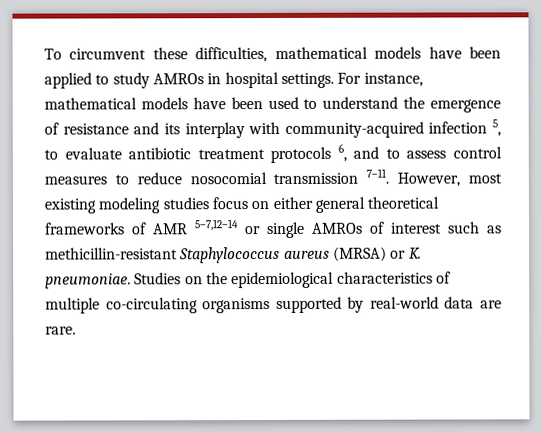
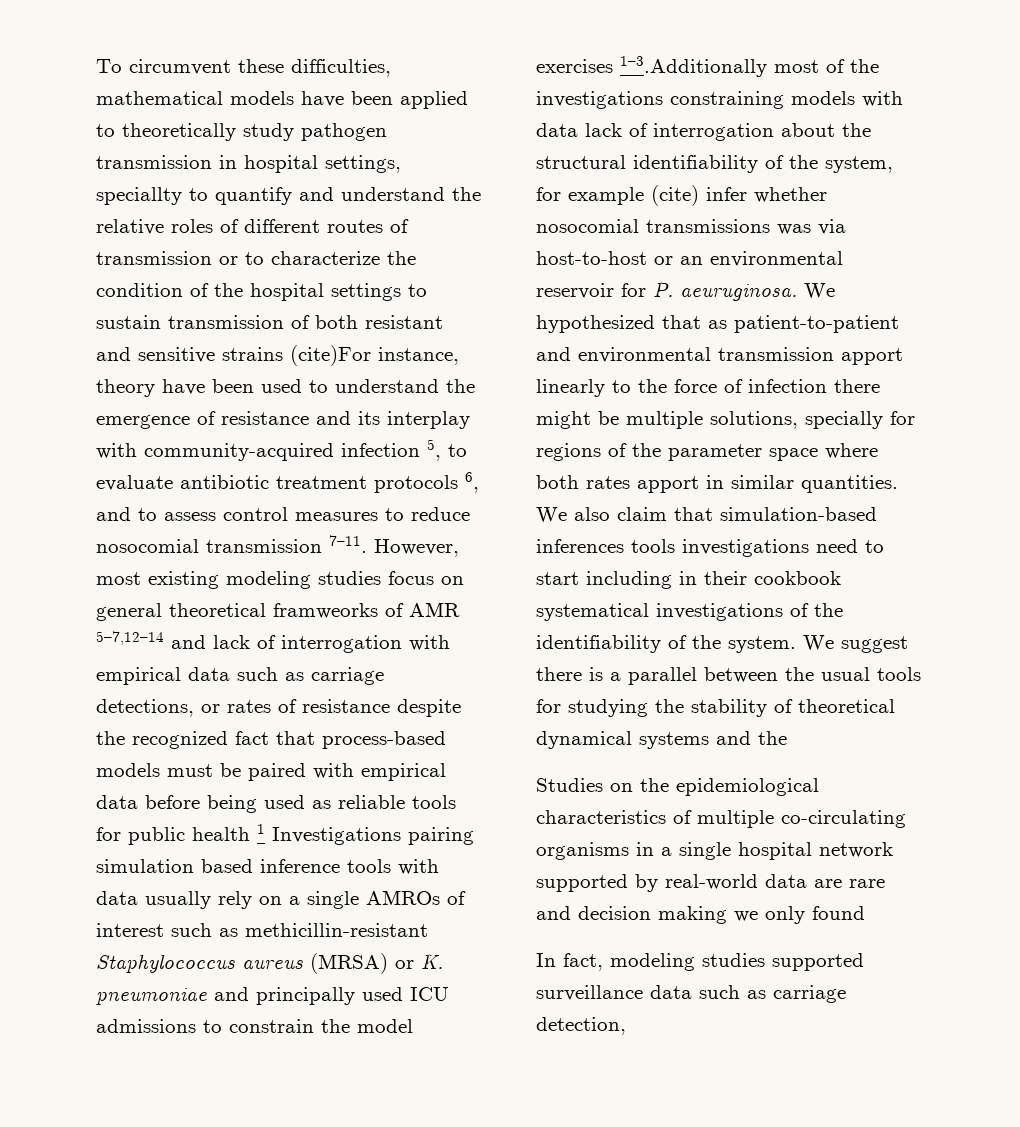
- To circumvent these difficulties, mathematical models have been applied to study AMROs in hospital settings. For instance, mathematical models have been used to understand the emergence of resistance and its interplay with community-acquired infection 5, to evaluate antibiotic treatment protocols 6, and to assess control measures to reduce nosocomial transmission 7–11.
+ To circumvent these difficulties, mathematical models have been applied to theoretically study pathogen transmission in hospital settings, speciallty to quantify and understand the relative roles of different routes of transmission or to characterize the condition of the hospital settings to sustain transmission of both resistant and sensitive strains (cite)For instance, theory have been used to understand the emergence of resistance and its interplay with community-acquired infection 5, to evaluate antibiotic treatment protocols 6, and to assess control measures to reduce nosocomial transmission 7–11.
- However, most existing modeling studies focus on either general theoretical frameworks of AMR 5–7,12–14 or single AMROs of interest such as methicillin-resistant Staphylococcus aureus (MRSA) or K. pneumoniae. Studies on the epidemiological characteristics of multiple co-circulating organisms supported by real-world data are rare.
+ However, most existing modeling studies focus on general theoretical framweorks of AMR 5–7,12–14 and lack of interrogation with empirical data such as carriage detections, or rates of resistance despite the recognized fact that process-based models must be paired with empirical data before being used as reliable tools for public health 1 Investigations pairing simulation based inference tools with data usually rely on a single AMROs of interest such as methicillin-resistant Staphylococcus aureus (MRSA) or K. pneumoniae and principally used ICU admissions to constrain the model exercises 1–3.Additionally most of the investigations constraining models with data lack of interrogation about the structural identifiability of the system, for example (cite) infer whether nosocomial transmissions was via host-to-host or an environmental reservoir for P. aeuruginosa. We hypothesized that as patient-to-patient and environmental transmission apport linearly to the force of infection there might be multiple solutions, specially for regions of the parameter space where both rates apport in similar quantities. We also claim that simulation-based inferences tools investigations need to start including in their cookbook systematical investigations of the identifiability of the system. We suggest there is a parallel between the usual tools for studying the stability of theoretical dynamical systems and the
+ Studies on the epidemiological characteristics of multiple co-circulating organisms in a single hospital network supported by real-world data are rare and decision making we only found
+ In fact, modeling studies supported surveillance data such as carriage detection,

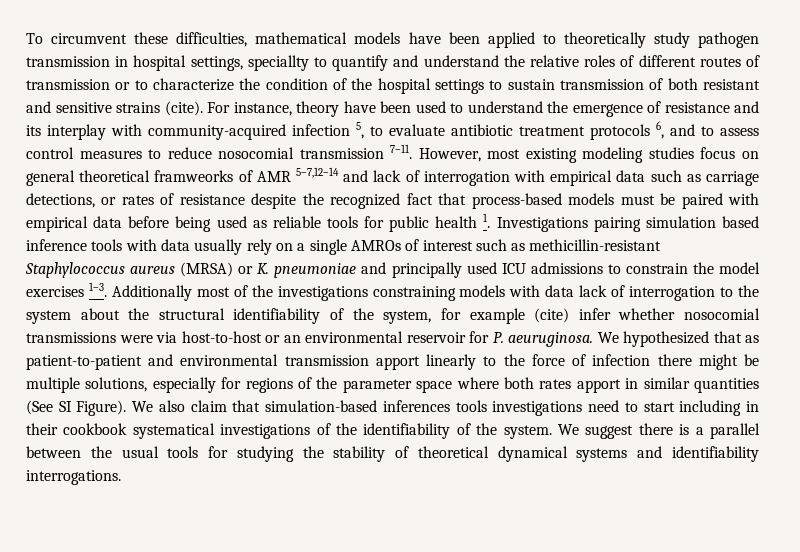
- To circumvent these difficulties, mathematical models have been applied to theoretically study pathogen transmission in hospital settings, speciallty to quantify and understand the relative roles of different routes of transmission or to characterize the condition of the hospital settings to sustain transmission of both resistant and sensitive strains (cite)For instance, theory have been used to understand the emergence of resistance and its interplay with community-acquired infection 5, to evaluate antibiotic treatment protocols 6, and to assess control measures to reduce nosocomial transmission 7–11.
+ To circumvent these difficulties, mathematical models have been applied to theoretically study pathogen transmission in hospital settings, speciallty to quantify and understand the relative roles of different routes of transmission or to characterize the condition of the hospital settings to sustain transmission of both resistant and sensitive strains (cite). For instance, theory have been used to understand the emergence of resistance and its interplay with community-acquired infection 5, to evaluate antibiotic treatment protocols 6, and to assess control measures to reduce nosocomial transmission 7–11.
- However, most existing modeling studies focus on general theoretical framweorks of AMR 5–7,12–14 and lack of interrogation with empirical data such as carriage detections, or rates of resistance despite the recognized fact that process-based models must be paired with empirical data before being used as reliable tools for public health 1 Investigations pairing simulation based inference tools with data usually rely on a single AMROs of interest such as methicillin-resistant Staphylococcus aureus (MRSA) or K. pneumoniae and principally used ICU admissions to constrain the model exercises 1–3.Additionally most of the investigations constraining models with data lack of interrogation about the structural identifiability of the system, for example (cite) infer whether nosocomial transmissions was via host-to-host or an environmental reservoir for P. aeuruginosa.
+ However, most existing modeling studies focus on general theoretical framweorks of AMR 5–7,12–14 and lack of interrogation with empirical data such as carriage detections, or rates of resistance despite the recognized fact that process-based models must be paired with empirical data before being used as reliable tools for public health 1. Investigations pairing simulation based inference tools with data usually rely on a single AMROs of interest such as methicillin-resistant Staphylococcus aureus (MRSA) or K. pneumoniae and principally used ICU admissions to constrain the model exercises 1–3. Additionally most of the investigations constraining models with data lack of interrogation to the system about the structural identifiability of the system, for example (cite) infer whether nosocomial transmissions were via host-to-host or an environmental reservoir for P. aeuruginosa.
- We hypothesized that as patient-to-patient and environmental transmission apport linearly to the force of infection there might be multiple solutions, specially for regions of the parameter space where both rates apport in similar quantities.
+ We hypothesized that as patient-to-patient and environmental transmission apport linearly to the force of infection there might be multiple solutions, especially for regions of the parameter space where both rates apport in similar quantities (See SI Figure).
- We suggest there is a parallel between the usual tools for studying the stability of theoretical dynamical systems and the
- Studies on the epidemiological characteristics of multiple co-circulating organisms in a single hospital network supported by real-world data are rare and decision making we only found
- In fact, modeling studies supported surveillance data such as carriage detection,
+ We suggest there is a parallel between the usual tools for studying the stability of theoretical dynamical systems and identifiability interrogations.

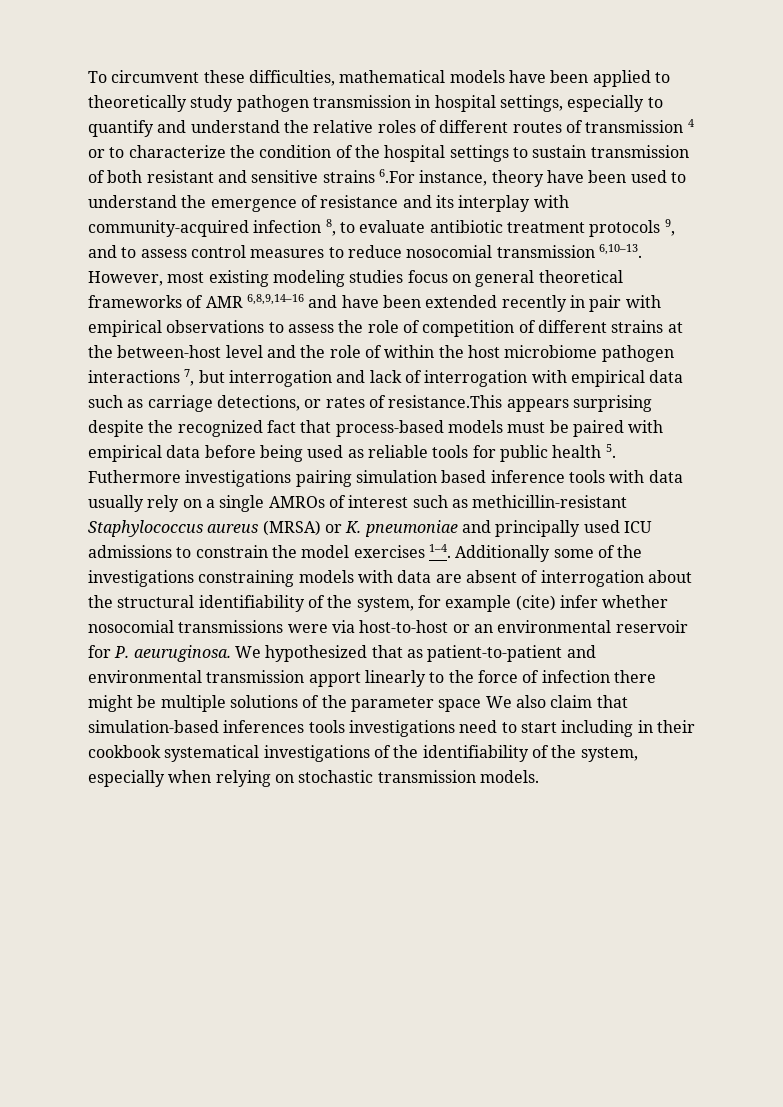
- To circumvent these difficulties, mathematical models have been applied to theoretically study pathogen transmission in hospital settings, speciallty to quantify and understand the relative roles of different routes of transmission or to characterize the condition of the hospital settings to sustain transmission of both resistant and sensitive strains (cite). For instance, theory have been used to understand the emergence of resistance and its interplay with community-acquired infection 5, to evaluate antibiotic treatment protocols 6, and to assess control measures to reduce nosocomial transmission 7–11.
+ To circumvent these difficulties, mathematical models have been applied to theoretically study pathogen transmission in hospital settings, especially to quantify and understand the relative roles of different routes of transmission 4 or to characterize the condition of the hospital settings to sustain transmission of both resistant and sensitive strains 6.For instance, theory have been used to understand the emergence of resistance and its interplay with community-acquired infection 8, to evaluate antibiotic treatment protocols 9, and to assess control measures to reduce nosocomial transmission 6,10–13.
- However, most existing modeling studies focus on general theoretical framweorks of AMR 5–7,12–14 and lack of interrogation with empirical data such as carriage detections, or rates of resistance despite the recognized fact that process-based models must be paired with empirical data before being used as reliable tools for public health 1. Investigations pairing simulation based inference tools with data usually rely on a single AMROs of interest such as methicillin-resistant Staphylococcus aureus (MRSA) or K. pneumoniae and principally used ICU admissions to constrain the model exercises 1–3. Additionally most of the investigations constraining models with data lack of interrogation to the system about the structural identifiability of the system, for example (cite) infer whether nosocomial transmissions were via host-to-host or an environmental reservoir for P. aeuruginosa.
+ However, most existing modeling studies focus on general theoretical frameworks of AMR 6,8,9,14–16 and have been extended recently in pair with empirical observations to assess the role of competition of different strains at the between-host level and the role of within the host microbiome pathogen interactions 7, but interrogation and lack of interrogation with empirical data such as carriage detections, or rates of resistance.This appears surprising despite the recognized fact that process-based models must be paired with empirical data before being used as reliable tools for public health 5. Futhermore investigations pairing simulation based inference tools with data usually rely on a single AMROs of interest such as methicillin-resistant Staphylococcus aureus (MRSA) or K. pneumoniae and principally used ICU admissions to constrain the model exercises 1–4. Additionally some of the investigations constraining models with data are absent of interrogation about the structural identifiability of the system, for example (cite) infer whether nosocomial transmissions were via host-to-host or an environmental reservoir for P. aeuruginosa.
- We hypothesized that as patient-to-patient and environmental transmission apport linearly to the force of infection there might be multiple solutions, especially for regions of the parameter space where both rates apport in similar quantities (See SI Figure). We also claim that simulation-based inferences tools investigations need to start including in their cookbook systematical investigations of the identifiability of the system. We suggest there is a parallel between the usual tools for studying the stability of theoretical dynamical systems and identifiability interrogations.
+ We hypothesized that as patient-to-patient and environmental transmission apport linearly to the force of infection there might be multiple solutions of the parameter space We also claim that simulation-based inferences tools investigations need to start including in their cookbook systematical investigations of the identifiability of the system, especially when relying on stochastic transmission models.

